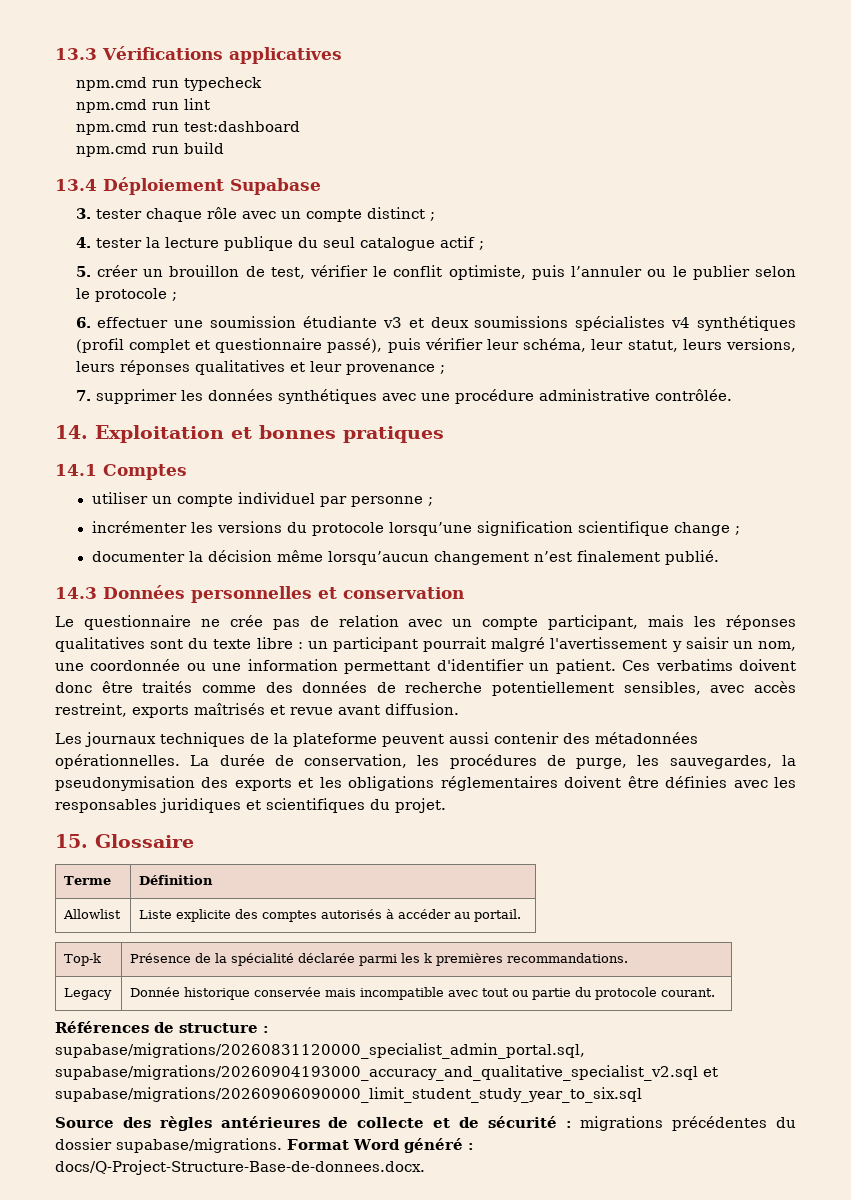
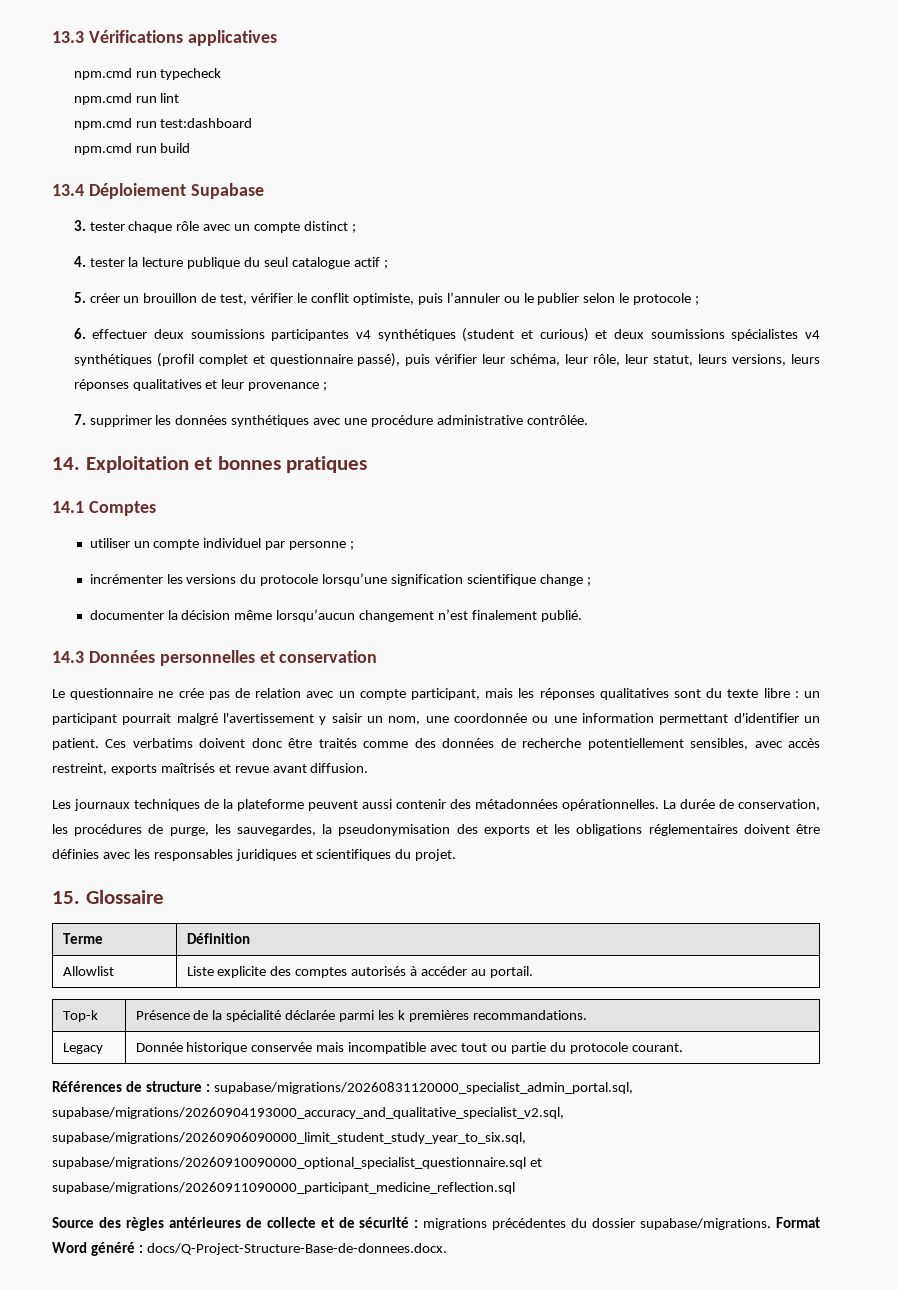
- 6. effectuer une soumission étudiante v3 et deux soumissions spécialistes v4 synthétiques (profil complet et questionnaire passé), puis vérifier leur schéma, leur statut, leurs versions, leurs réponses qualitatives et leur provenance ;
+ 6. effectuer deux soumissions participantes v4 synthétiques (student et curious) et deux soumissions spécialistes v4 synthétiques (profil complet et questionnaire passé), puis vérifier leur schéma, leur rôle, leur statut, leurs versions, leurs réponses qualitatives et leur provenance ;
- Références de structure : supabase/migrations/20260831120000_specialist_admin_portal.sql, supabase/migrations/20260904193000_accuracy_and_qualitative_specialist_v2.sql et supabase/migrations/20260906090000_limit_student_study_year_to_six.sql
+ Références de structure : supabase/migrations/20260831120000_specialist_admin_portal.sql, supabase/migrations/20260904193000_accuracy_and_qualitative_specialist_v2.sql, supabase/migrations/20260906090000_limit_student_study_year_to_six.sql, supabase/migrations/20260910090000_optional_specialist_questionnaire.sql et supabase/migrations/20260911090000_participant_medicine_reflection.sql

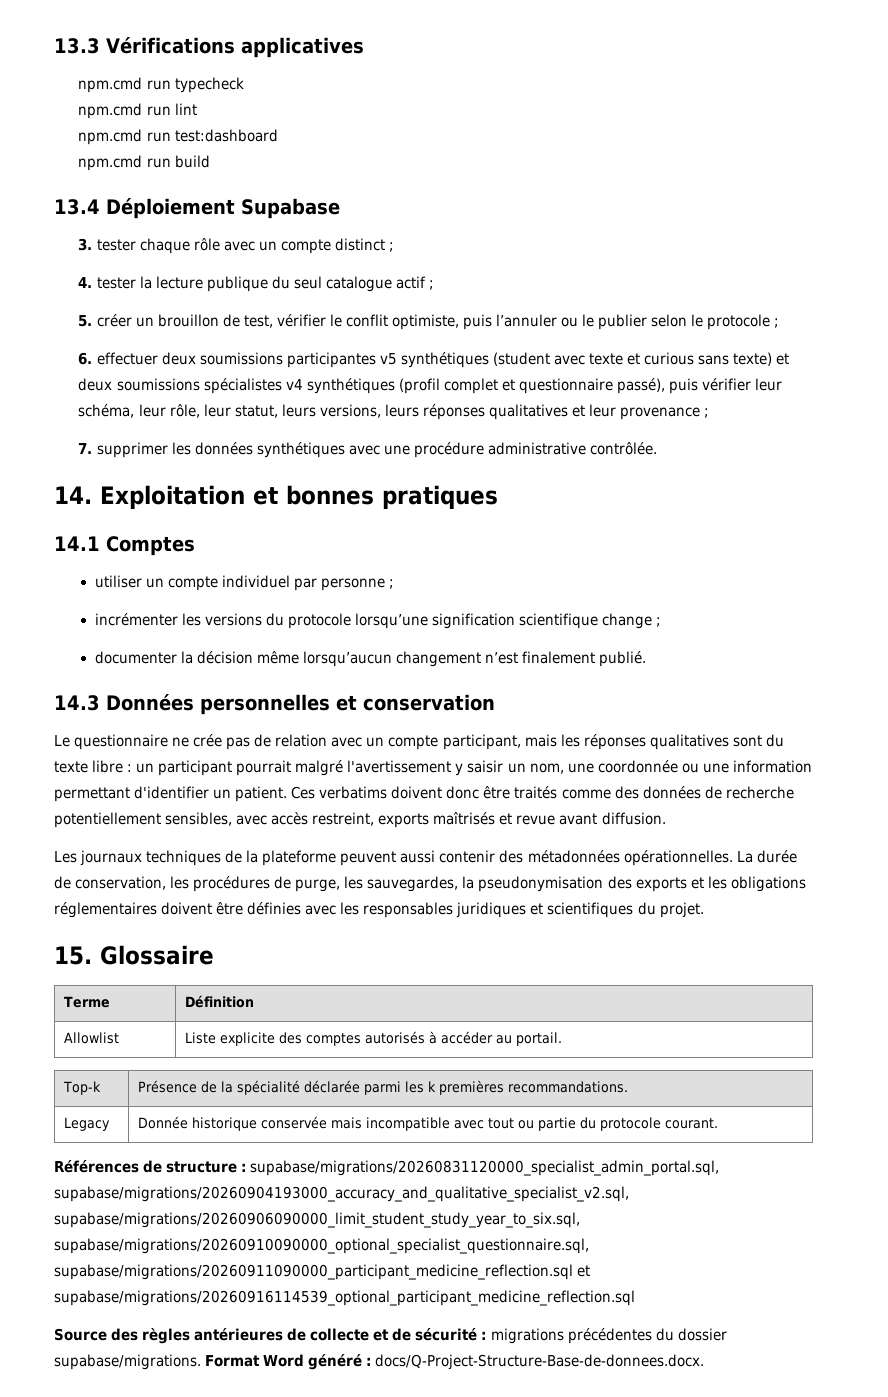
- 6. effectuer deux soumissions participantes v4 synthétiques (student et curious) et deux soumissions spécialistes v4 synthétiques (profil complet et questionnaire passé), puis vérifier leur schéma, leur rôle, leur statut, leurs versions, leurs réponses qualitatives et leur provenance ;
+ 6. effectuer deux soumissions participantes v5 synthétiques (student avec texte et curious sans texte) et deux soumissions spécialistes v4 synthétiques (profil complet et questionnaire passé), puis vérifier leur schéma, leur rôle, leur statut, leurs versions, leurs réponses qualitatives et leur provenance ;
- Références de structure : supabase/migrations/20260831120000_specialist_admin_portal.sql, supabase/migrations/20260904193000_accuracy_and_qualitative_specialist_v2.sql, supabase/migrations/20260906090000_limit_student_study_year_to_six.sql, supabase/migrations/20260910090000_optional_specialist_questionnaire.sql et supabase/migrations/20260911090000_participant_medicine_reflection.sql
+ Références de structure : supabase/migrations/20260831120000_specialist_admin_portal.sql, supabase/migrations/20260904193000_accuracy_and_qualitative_specialist_v2.sql, supabase/migrations/20260906090000_limit_student_study_year_to_six.sql, supabase/migrations/20260910090000_optional_specialist_questionnaire.sql, supabase/migrations/20260911090000_participant_medicine_reflection.sql et supabase/migrations/20260916114539_optional_participant_medicine_reflection.sql

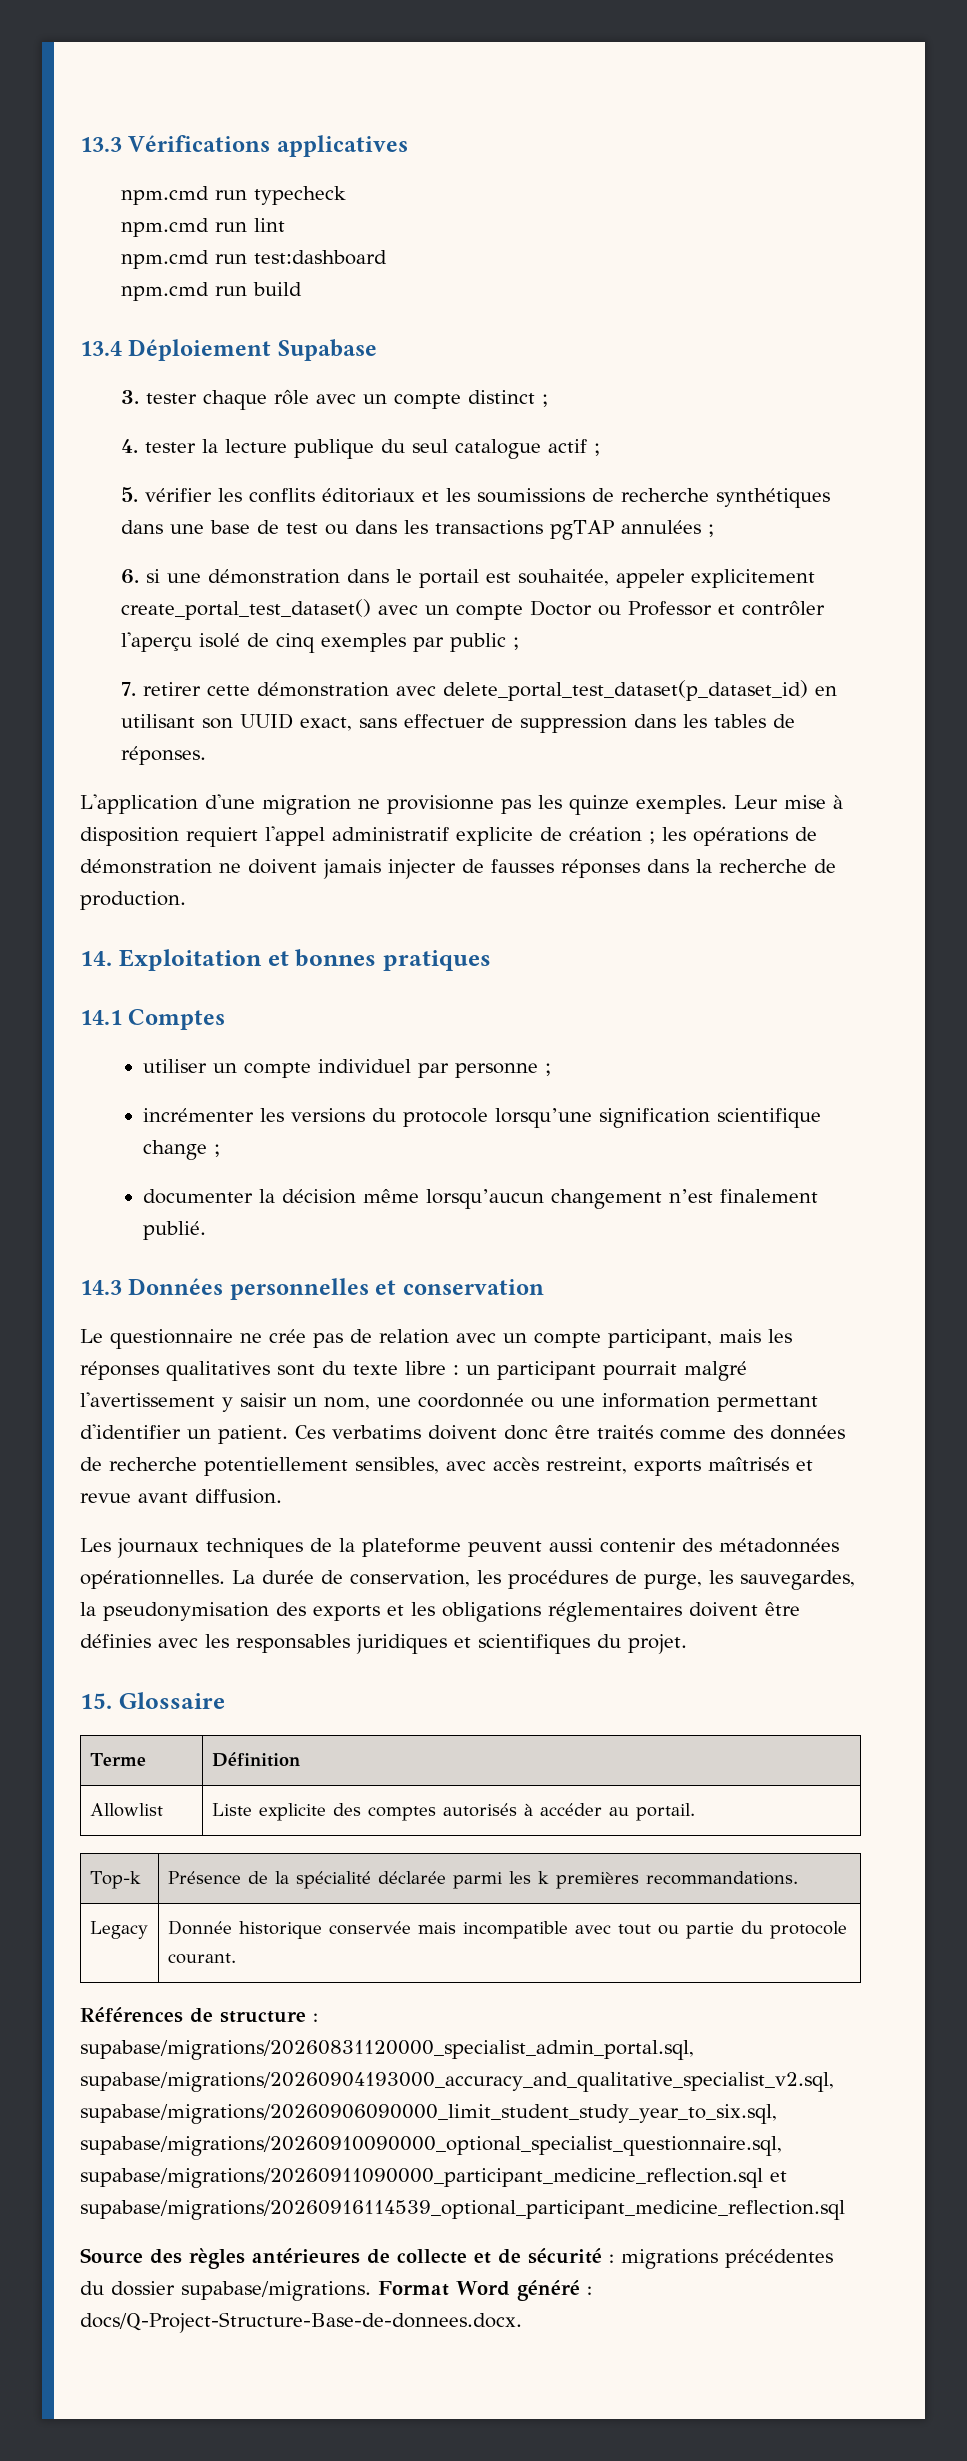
- 5. créer un brouillon de test, vérifier le conflit optimiste, puis l’annuler ou le publier selon le protocole ;
- 6. effectuer deux soumissions participantes v5 synthétiques (student avec texte et curious sans texte) et deux soumissions spécialistes v4 synthétiques (profil complet et questionnaire passé), puis vérifier leur schéma, leur rôle, leur statut, leurs versions, leurs réponses qualitatives et leur provenance ;
- 7. supprimer les données synthétiques avec une procédure administrative contrôlée.
+ 5. vérifier les conflits éditoriaux et les soumissions de recherche synthétiques dans une base de test ou dans les transactions pgTAP annulées ;
+ 6. si une démonstration dans le portail est souhaitée, appeler explicitement create_portal_test_dataset() avec un compte Doctor ou Professor et contrôler l'aperçu isolé de cinq exemples par public ;
+ 7. retirer cette démonstration avec delete_portal_test_dataset(p_dataset_id) en utilisant son UUID exact, sans effectuer de suppression dans les tables de réponses.
+ L'application d'une migration ne provisionne pas les quinze exemples. Leur mise à disposition requiert l'appel administratif explicite de création ; les opérations de démonstration ne doivent jamais injecter de fausses réponses dans la recherche de production.

